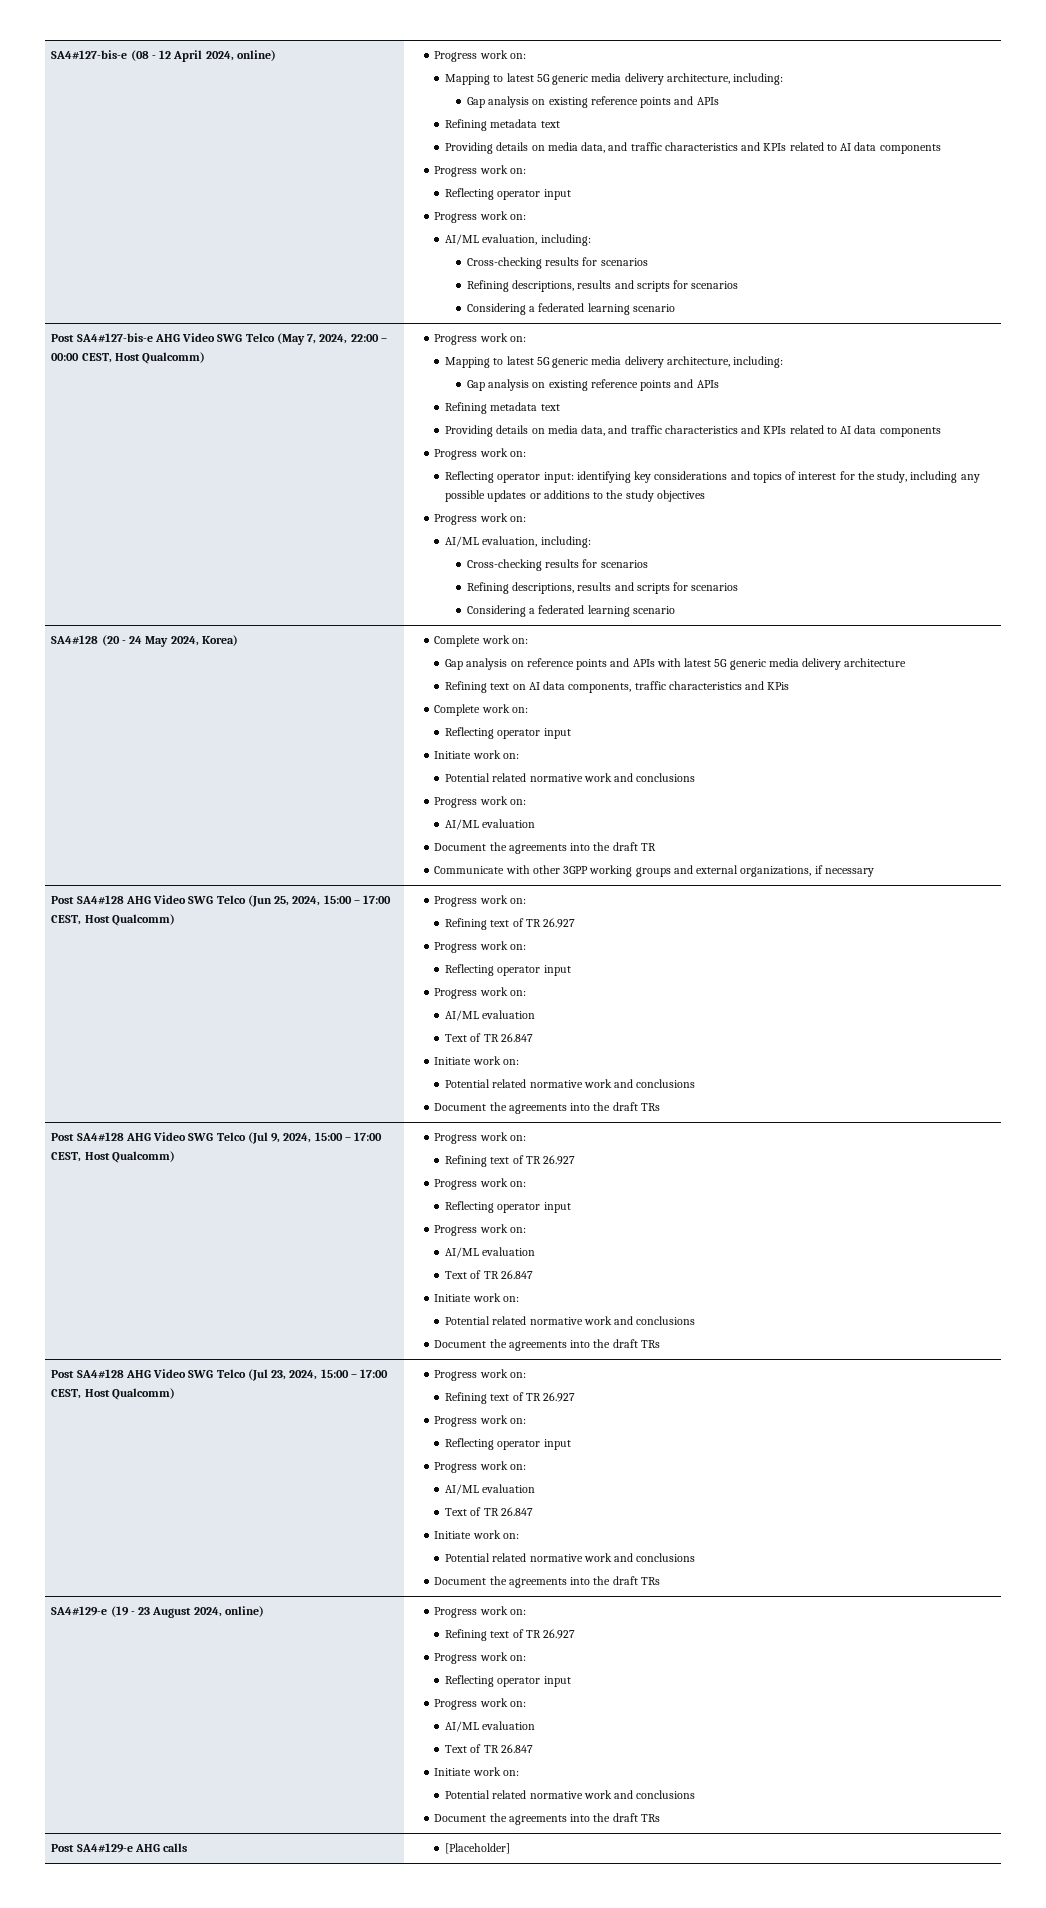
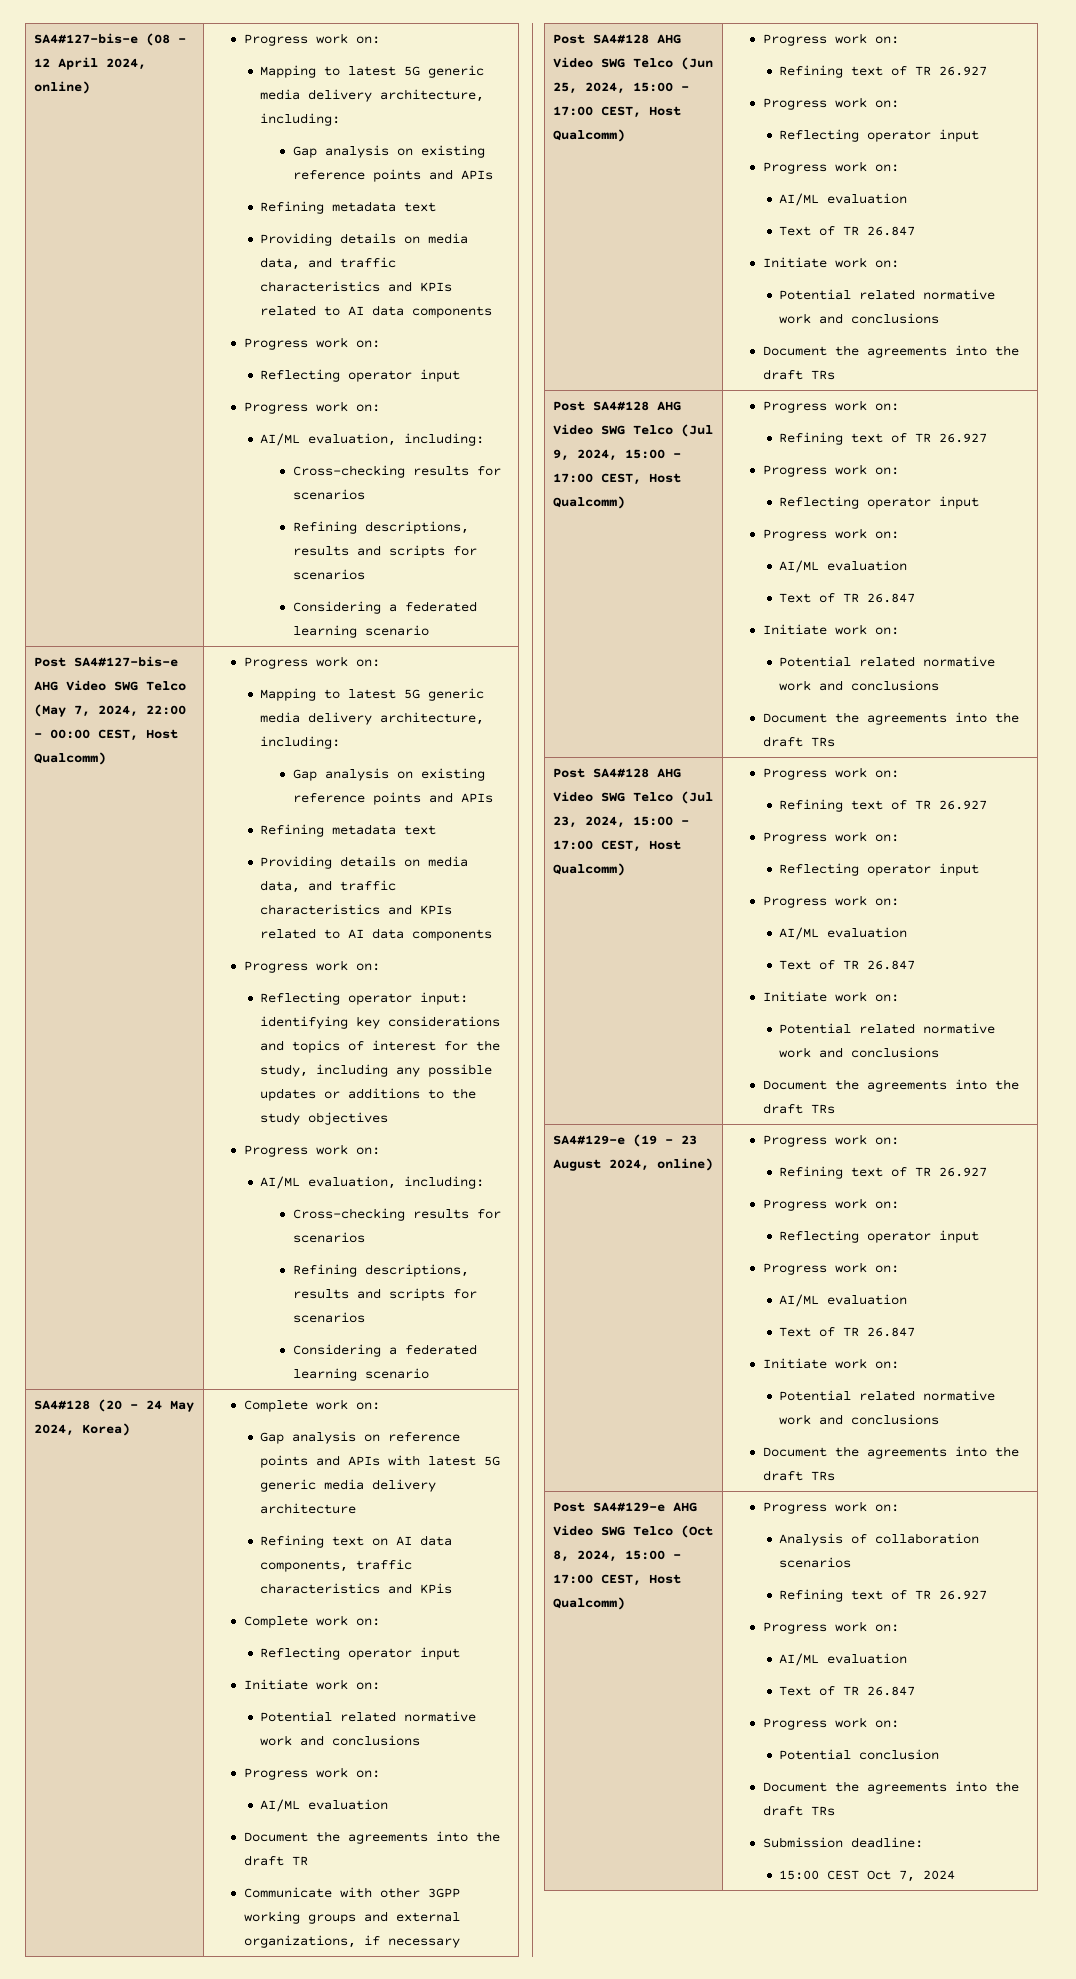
- Post SA4#129-e AHG calls | [Placeholder]
+ Post SA4#129-e AHG Video SWG Telco (Oct 8, 2024, 15:00 – 17:00 CEST, Host Qualcomm) | Progress work on:
+ Analysis of collaboration scenarios
+ Refining text of TR 26.927
+ Progress work on:
+ AI/ML evaluation
+ Text of TR 26.847
+ Progress work on:
+ Potential conclusion
+ Document the agreements into the draft TRs
+ Submission deadline:
+ 15:00 CEST Oct 7, 2024

